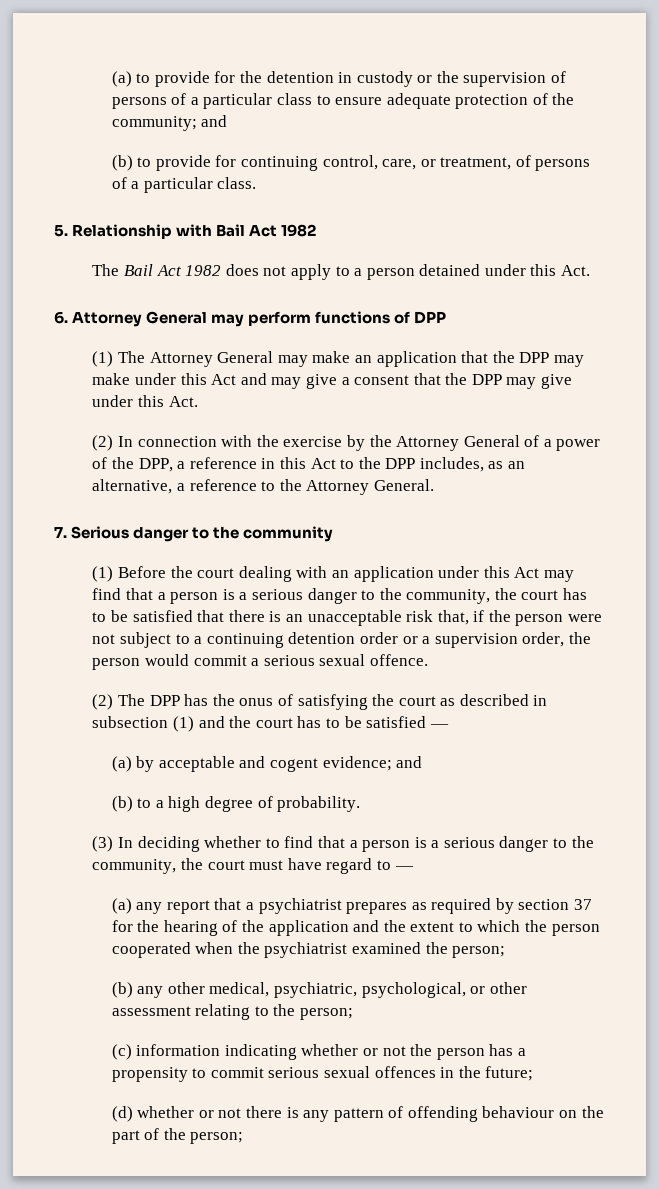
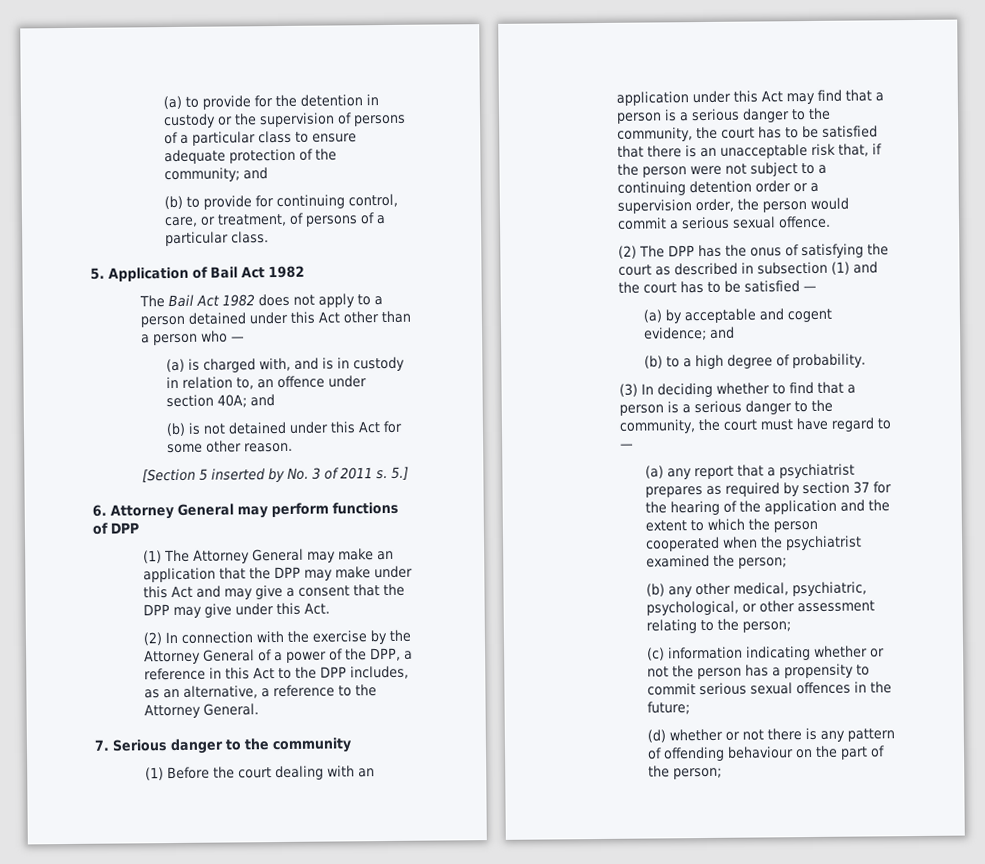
- 5. Relationship with Bail Act 1982
+ 5. Application of Bail Act 1982
- The Bail Act 1982 does not apply to a person detained under this Act.
+ The Bail Act 1982 does not apply to a person detained under this Act other than a person who —
+ (a) is charged with, and is in custody in relation to, an offence under section 40A; and
+ (b) is not detained under this Act for some other reason.
+ [Section 5 inserted by No. 3 of 2011 s. 5.]

